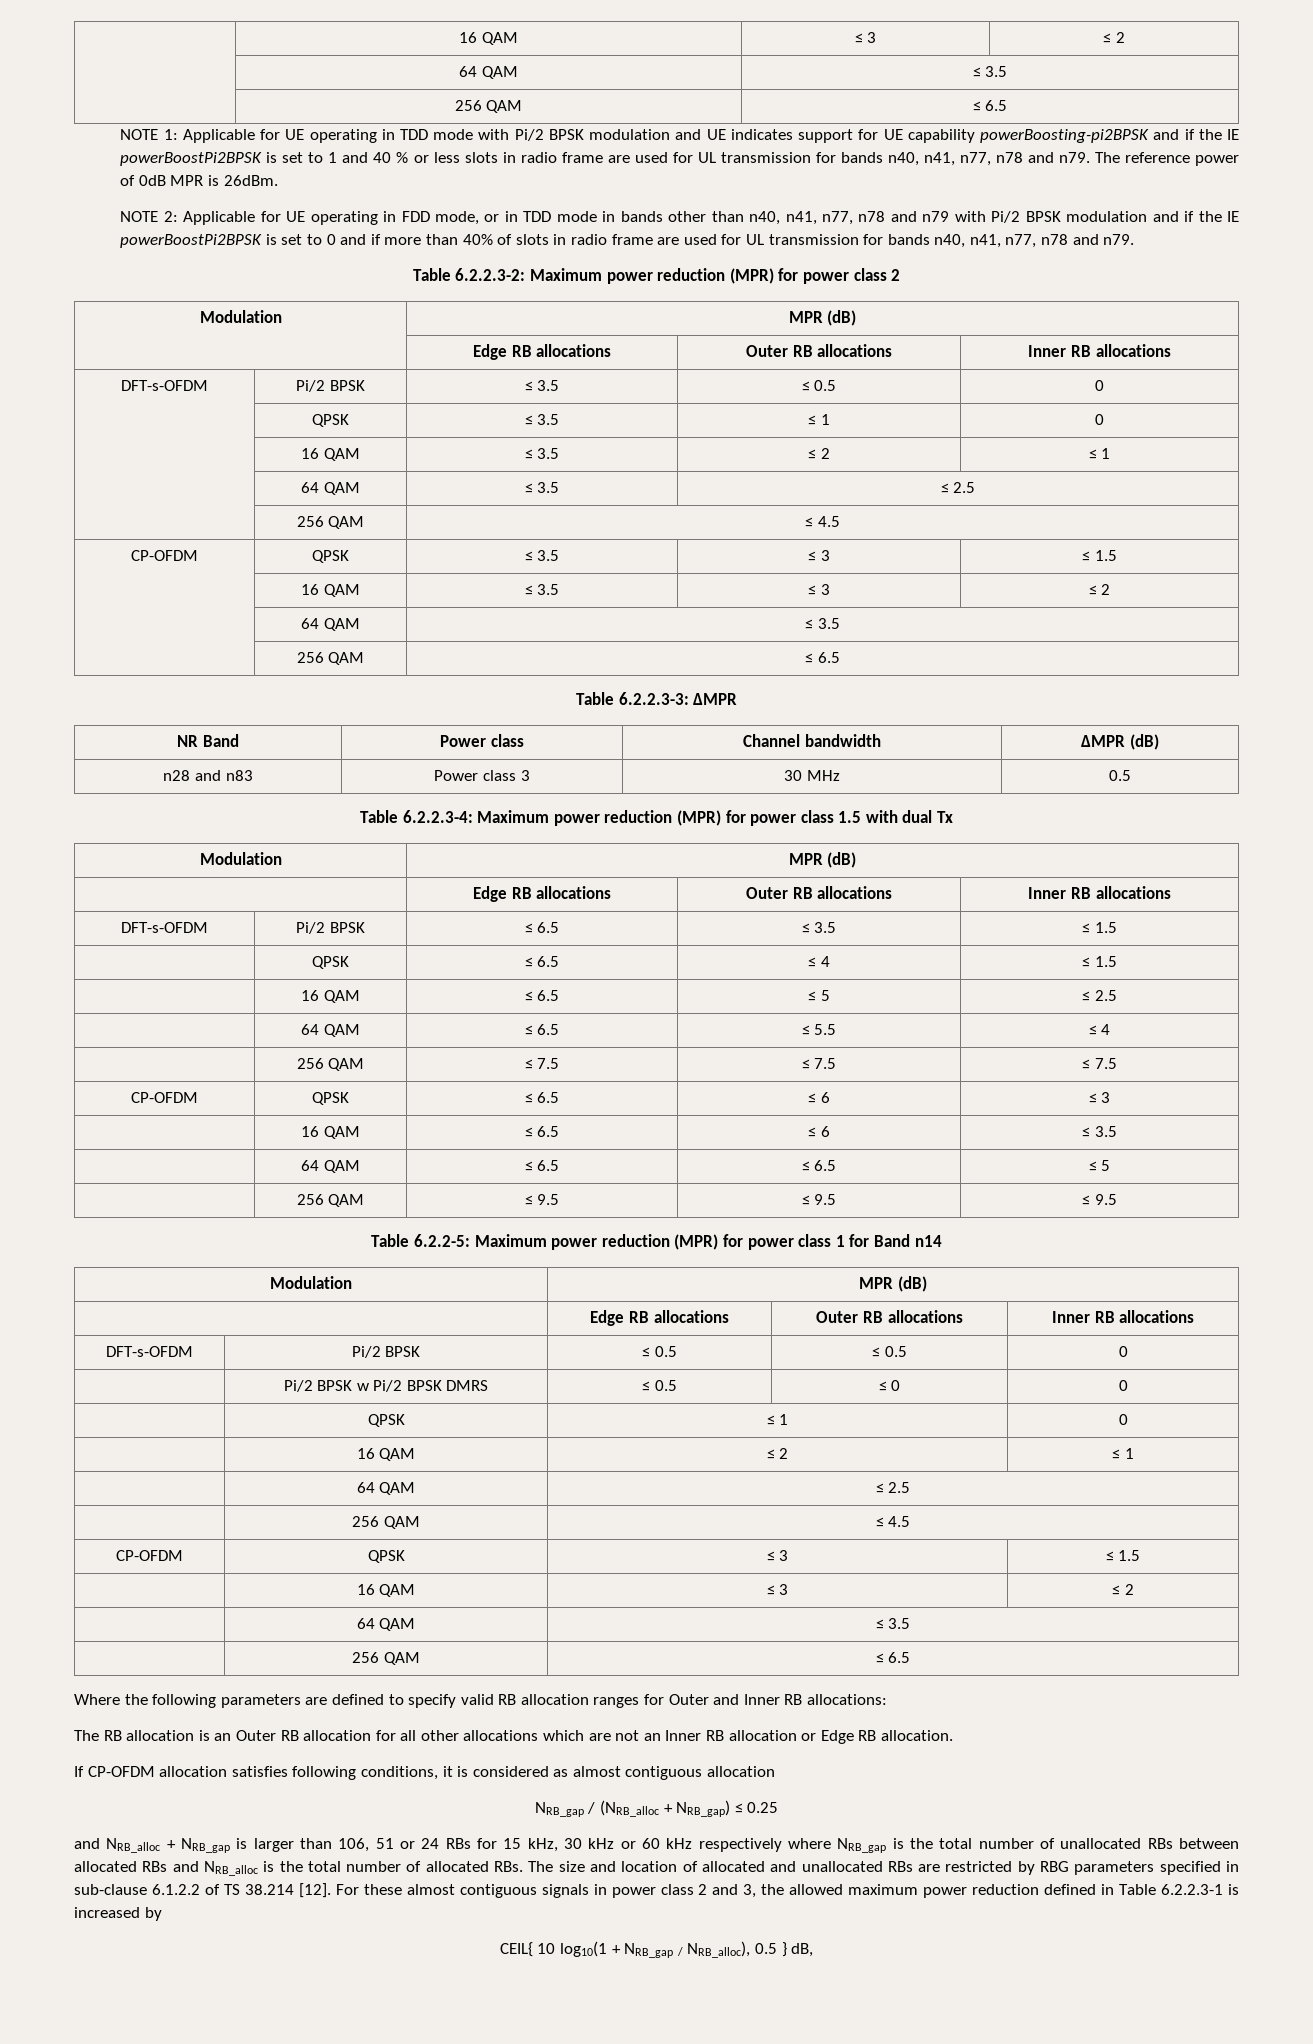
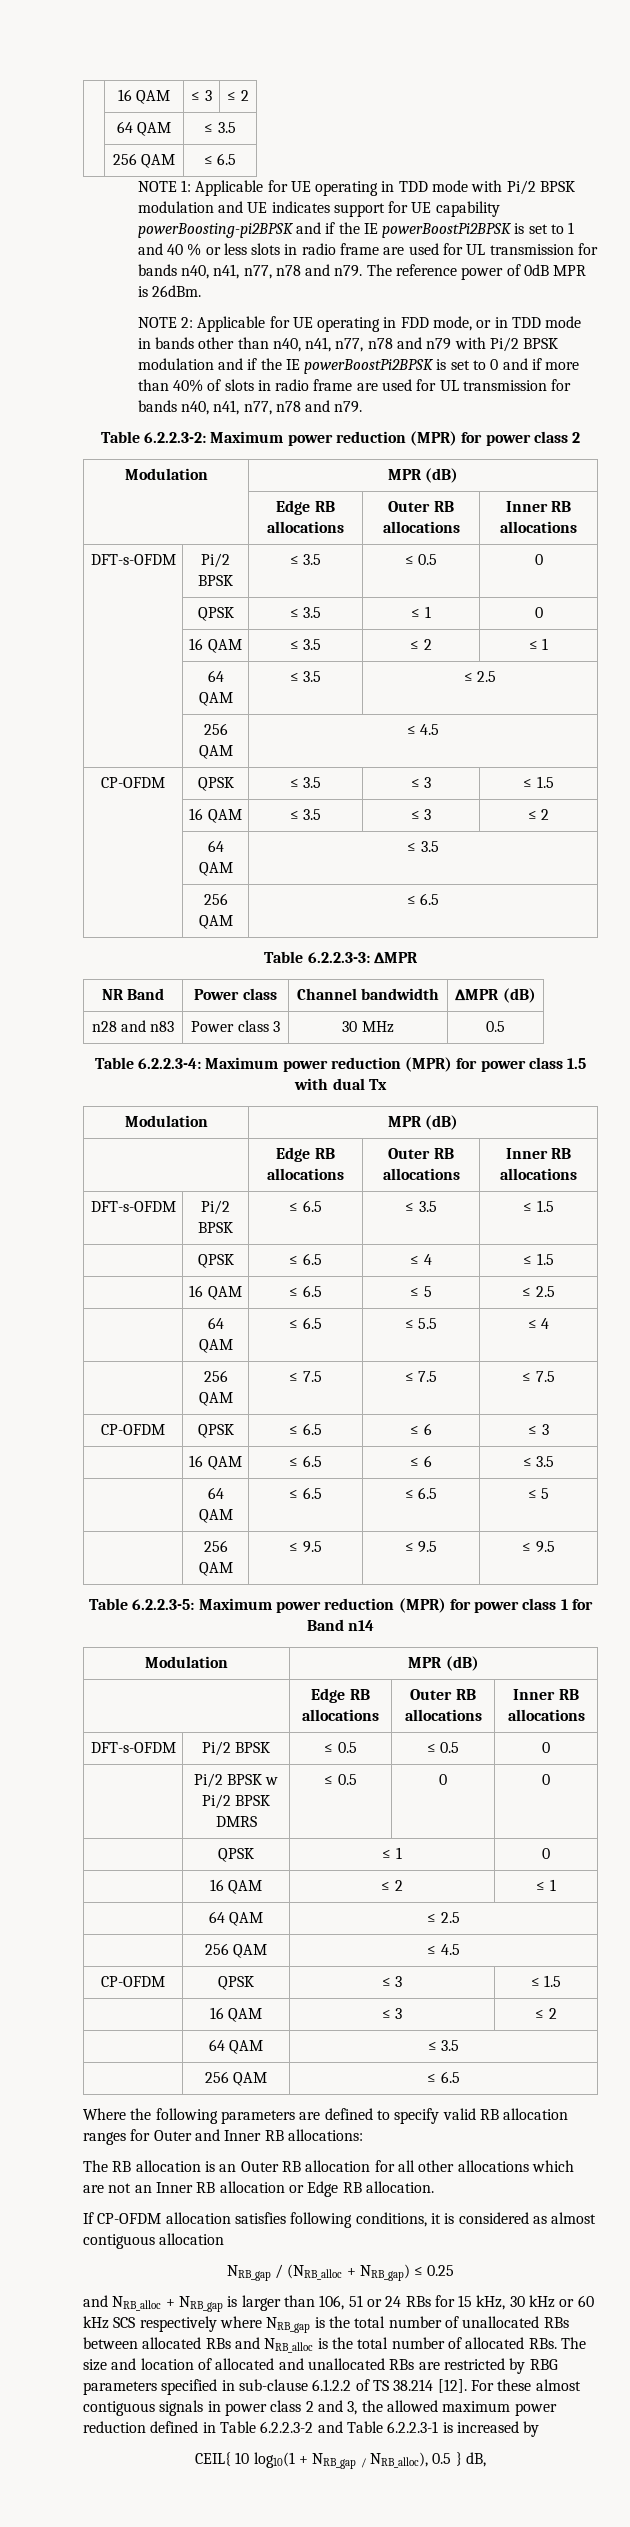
- Table 6.2.2-5: Maximum power reduction (MPR) for power class 1 for Band n14
+ Table 6.2.2.3-5: Maximum power reduction (MPR) for power class 1 for Band n14
- | Pi/2 BPSK w Pi/2 BPSK DMRS | ≤ 0.5 | ≤ 0 | 0
+ | Pi/2 BPSK w Pi/2 BPSK DMRS | ≤ 0.5 | 0 | 0
- and NRB_alloc + NRB_gap is larger than 106, 51 or 24 RBs for 15 kHz, 30 kHz or 60 kHz respectively where NRB_gap is the total number of unallocated RBs between allocated RBs and NRB_alloc is the total number of allocated RBs. The size and location of allocated and unallocated RBs are restricted by RBG parameters specified in sub-clause 6.1.2.2 of TS 38.214 [12].
+ and NRB_alloc + NRB_gap is larger than 106, 51 or 24 RBs for 15 kHz, 30 kHz or 60 kHz SCS respectively where NRB_gap is the total number of unallocated RBs between allocated RBs and NRB_alloc is the total number of allocated RBs. The size and location of allocated and unallocated RBs are restricted by RBG parameters specified in sub-clause 6.1.2.2 of TS 38.214 [12].
- For these almost contiguous signals in power class 2 and 3, the allowed maximum power reduction defined in Table 6.2.2.3-1 is increased by
+ For these almost contiguous signals in power class 2 and 3, the allowed maximum power reduction defined in Table 6.2.2.3-2 and Table 6.2.2.3-1 is increased by

